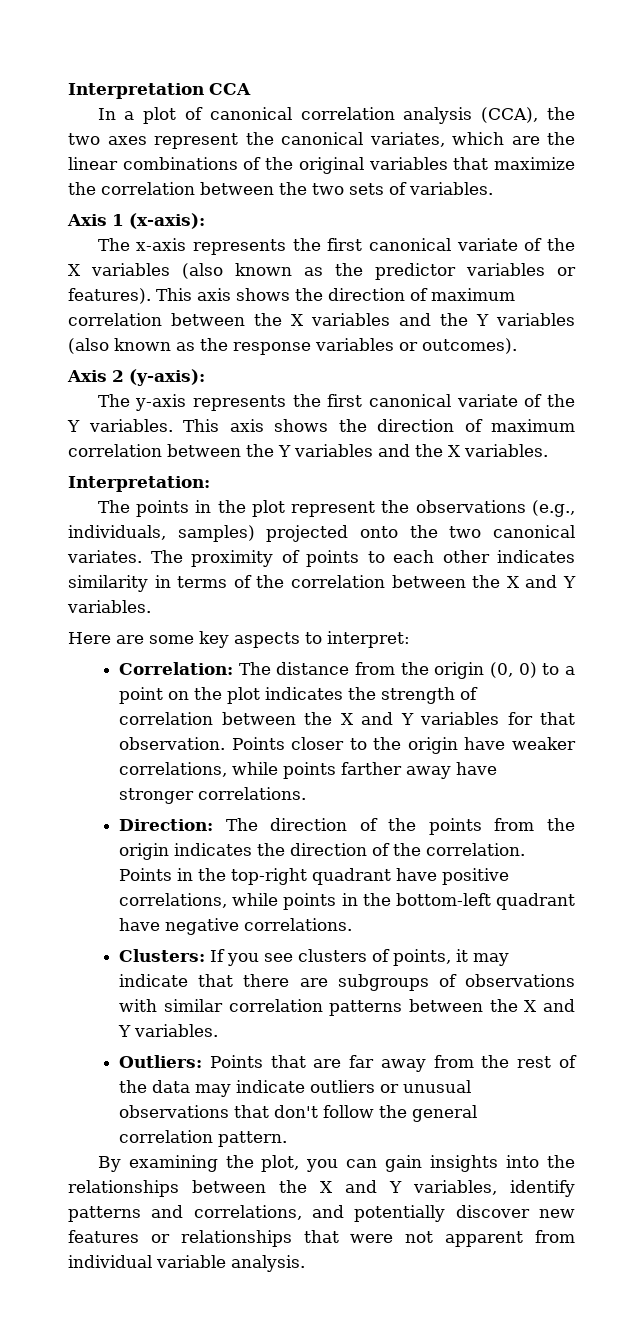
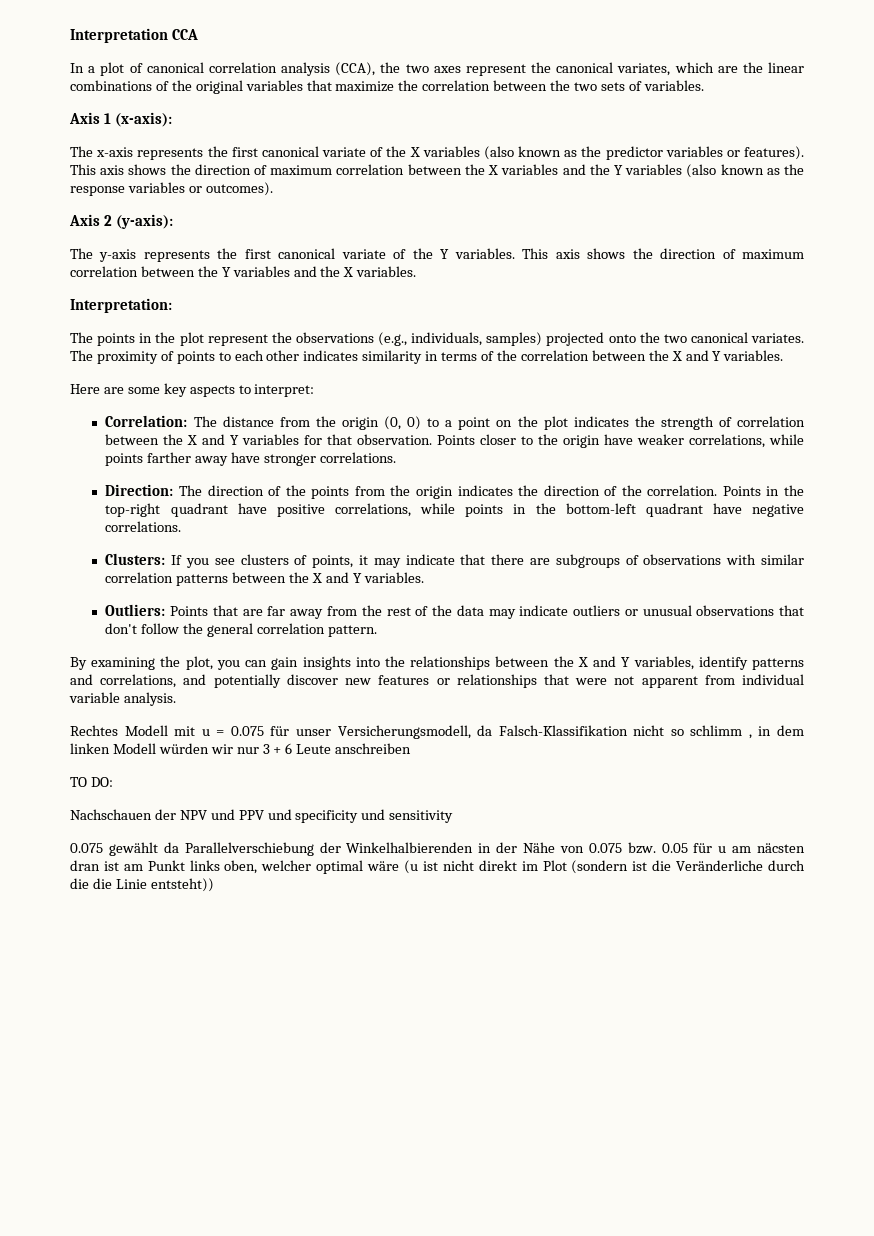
+ Rechtes Modell mit u = 0.075 für unser Versicherungsmodell, da Falsch-Klassifikation nicht so schlimm , in dem linken Modell würden wir nur 3 + 6 Leute anschreiben
+ TO DO:
+ Nachschauen der NPV und PPV und specificity und sensitivity
+ 0.075 gewählt da Parallelverschiebung der Winkelhalbierenden in der Nähe von 0.075 bzw. 0.05 für u am näcsten dran ist am Punkt links oben, welcher optimal wäre (u ist nicht direkt im Plot (sondern ist die Veränderliche durch die die Linie entsteht))

